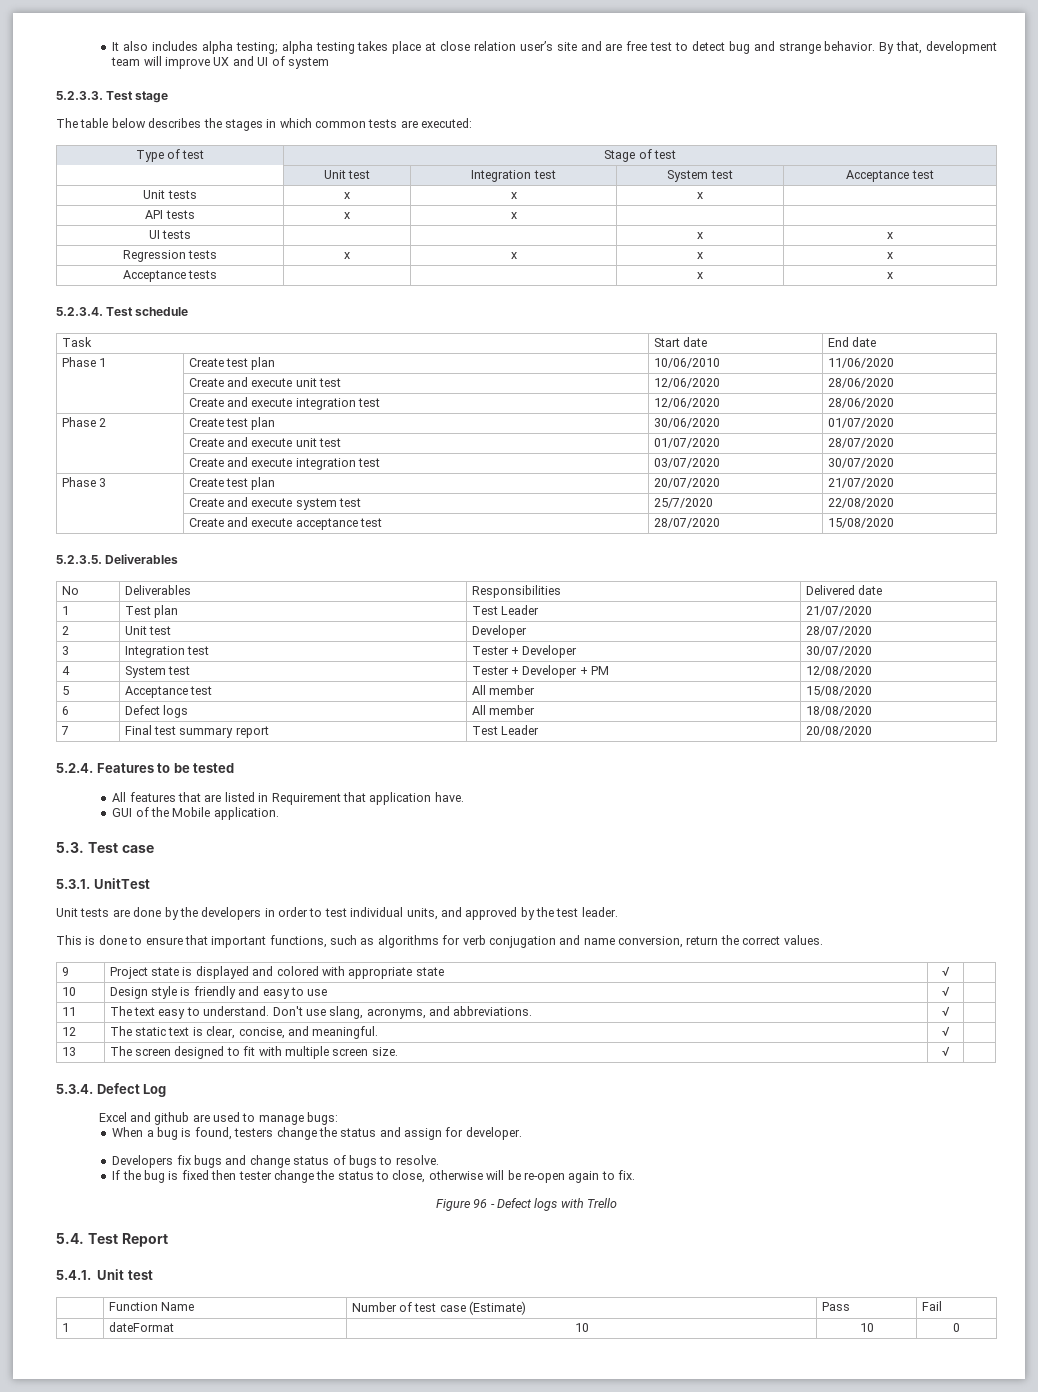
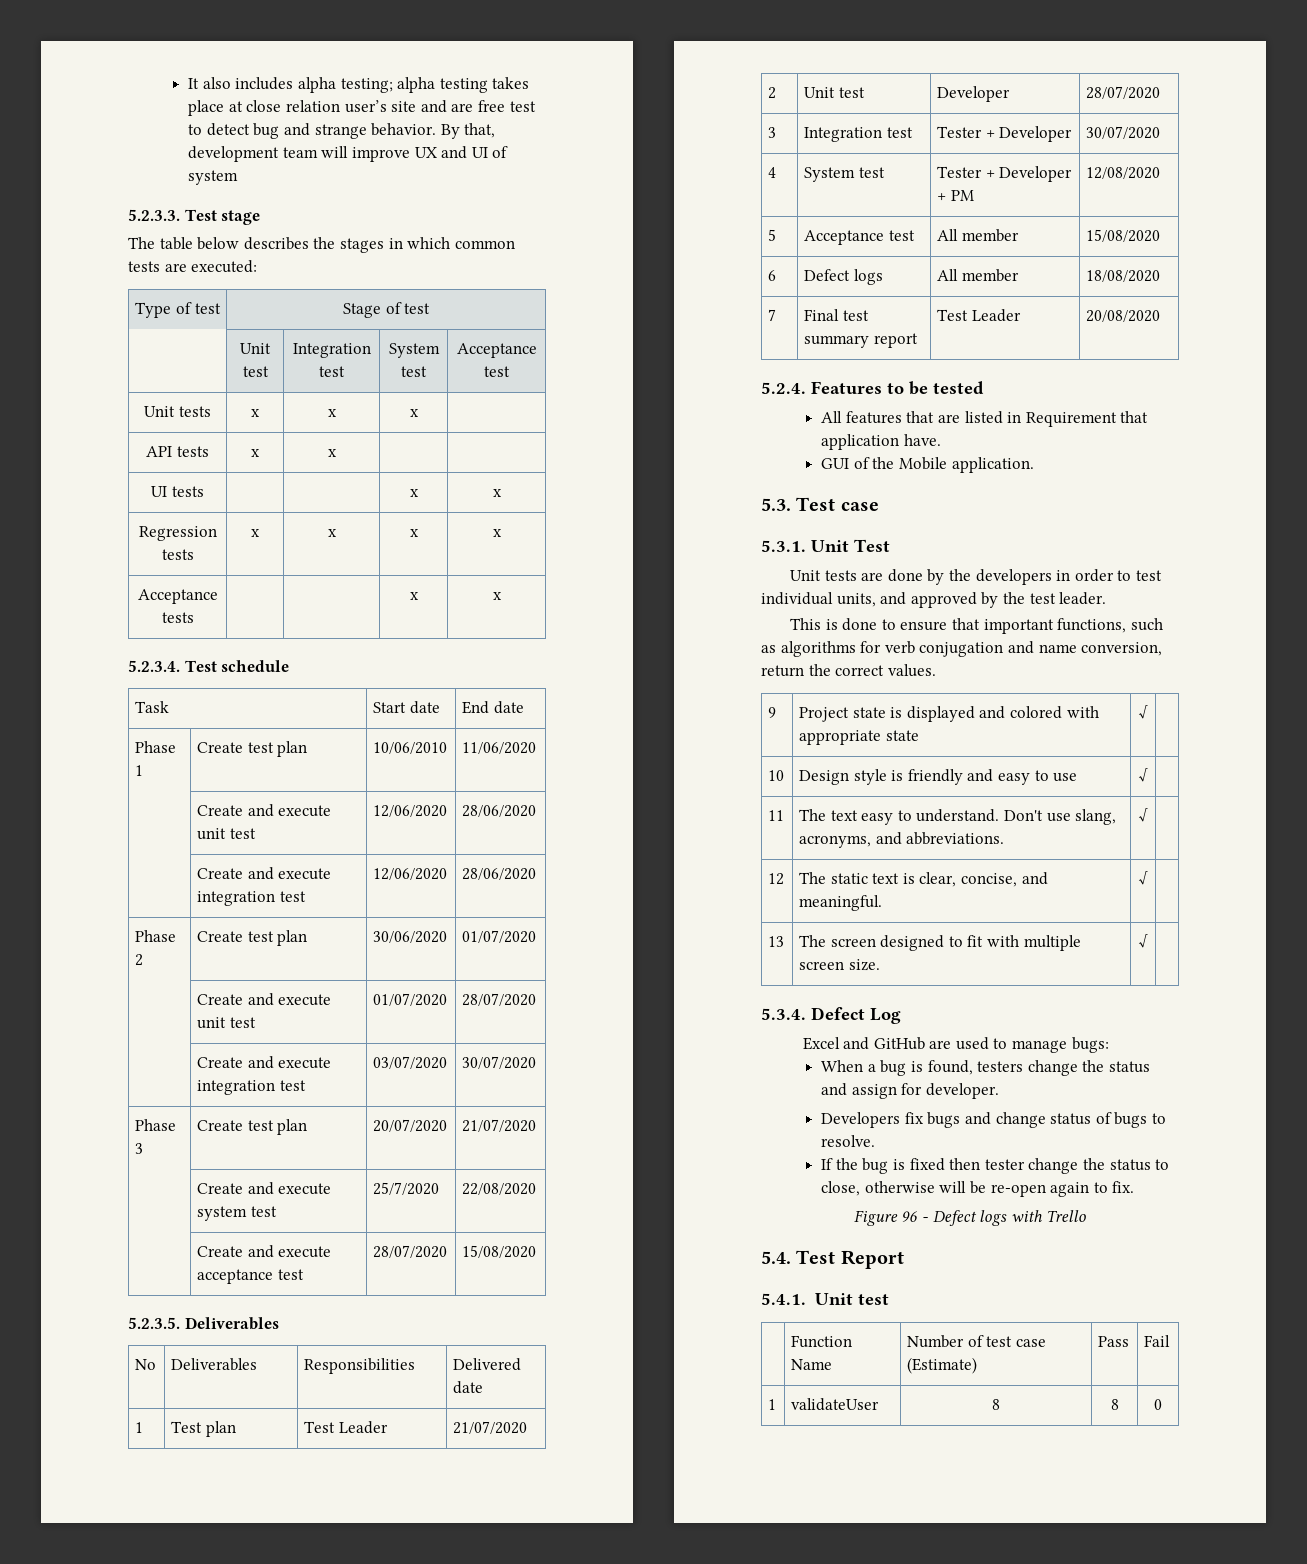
- 5.3.1. UnitTest
+ 5.3.1. Unit Test
- Excel and github are used to manage bugs:
+ Excel and GitHub are used to manage bugs:
- 1 | dateFormat | 10 | 10 | 0
+ 1 | validateUser | 8 | 8 | 0

